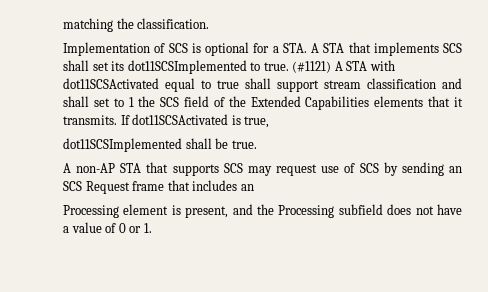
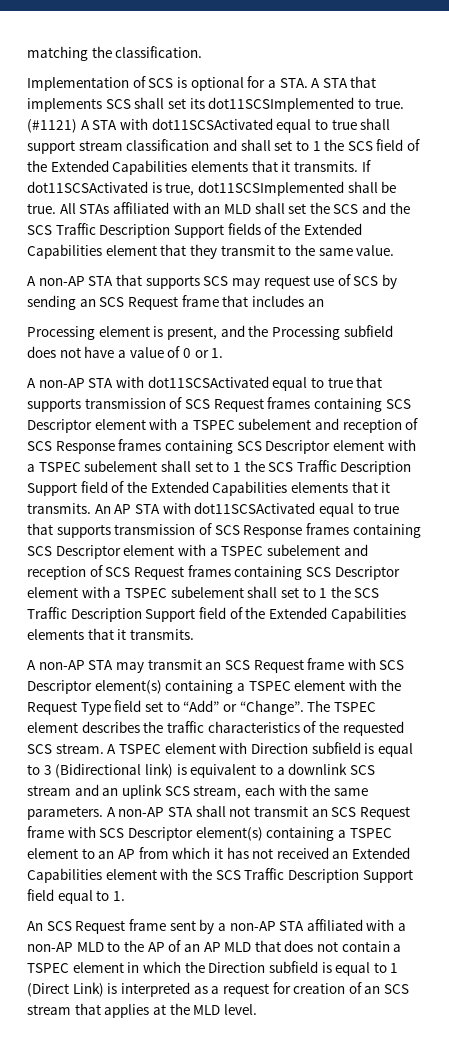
- If dot11SCSActivated is true,
- dot11SCSImplemented shall be true.
+ If dot11SCSActivated is true, dot11SCSImplemented shall be true. All STAs affiliated with an MLD shall set the SCS and the SCS Traffic Description Support fields of the Extended Capabilities element that they transmit to the same value.
+ A non-AP STA with dot11SCSActivated equal to true that supports transmission of SCS Request frames containing SCS Descriptor element with a TSPEC subelement and reception of SCS Response frames containing SCS Descriptor element with a TSPEC subelement shall set to 1 the SCS Traffic Description Support field of the Extended Capabilities elements that it transmits. An AP STA with dot11SCSActivated equal to true that supports transmission of SCS Response frames containing SCS Descriptor element with a TSPEC subelement and reception of SCS Request frames containing SCS Descriptor element with a TSPEC subelement shall set to 1 the SCS Traffic Description Support field of the Extended Capabilities elements that it transmits.
+ A non-AP STA may transmit an SCS Request frame with SCS Descriptor element(s) containing a TSPEC element with the Request Type field set to “Add” or “Change”. The TSPEC element describes the traffic characteristics of the requested SCS stream. A TSPEC element with Direction subfield is equal to 3 (Bidirectional link) is equivalent to a downlink SCS stream and an uplink SCS stream, each with the same parameters. A non-AP STA shall not transmit an SCS Request frame with SCS Descriptor element(s) containing a TSPEC element to an AP from which it has not received an Extended Capabilities element with the SCS Traffic Description Support field equal to 1.
+ An SCS Request frame sent by a non-AP STA affiliated with a non-AP MLD to the AP of an AP MLD that does not contain a TSPEC element in which the Direction subfield is equal to 1 (Direct Link) is interpreted as a request for creation of an SCS stream that applies at the MLD level.

